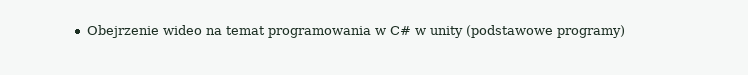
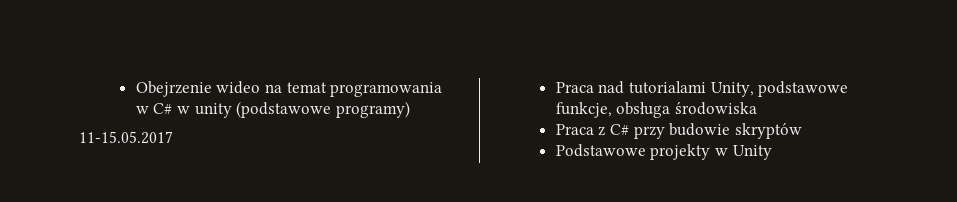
+ 11-15.05.2017
+ Praca nad tutorialami Unity, podstawowe funkcje, obsługa środowiska
+ Praca z C# przy budowie skryptów
+ Podstawowe projekty w Unity

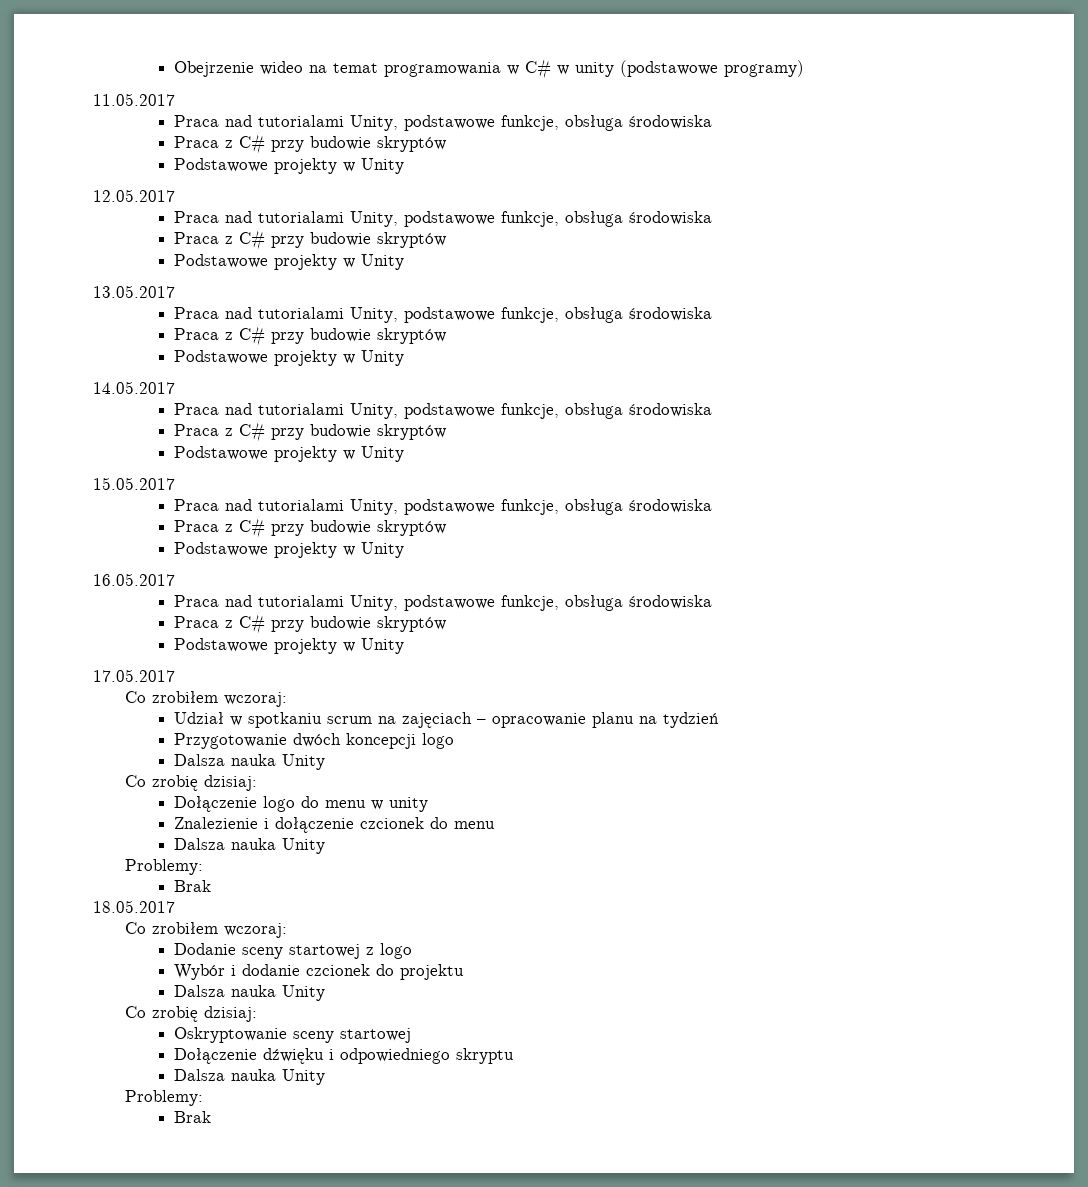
- 11-15.05.2017
+ 11.05.2017
+ 12.05.2017
+ Praca nad tutorialami Unity, podstawowe funkcje, obsługa środowiska
+ Praca z C# przy budowie skryptów
+ Podstawowe projekty w Unity
+ 13.05.2017
+ Praca nad tutorialami Unity, podstawowe funkcje, obsługa środowiska
+ Praca z C# przy budowie skryptów
+ Podstawowe projekty w Unity
+ 14.05.2017
+ Praca nad tutorialami Unity, podstawowe funkcje, obsługa środowiska
+ Praca z C# przy budowie skryptów
+ Podstawowe projekty w Unity
+ 15.05.2017
+ Praca nad tutorialami Unity, podstawowe funkcje, obsługa środowiska
+ Praca z C# przy budowie skryptów
+ Podstawowe projekty w Unity
+ 16.05.2017
+ Praca nad tutorialami Unity, podstawowe funkcje, obsługa środowiska
+ Praca z C# przy budowie skryptów
+ Podstawowe projekty w Unity
+ 17.05.2017
+ Co zrobiłem wczoraj:
+ Udział w spotkaniu scrum na zajęciach – opracowanie planu na tydzień
+ Przygotowanie dwóch koncepcji logo
+ Dalsza nauka Unity
+ Co zrobię dzisiaj:
+ Dołączenie logo do menu w unity
+ Znalezienie i dołączenie czcionek do menu
+ Dalsza nauka Unity
+ Problemy:
+ Brak
+ 18.05.2017
+ Co zrobiłem wczoraj:
+ Dodanie sceny startowej z logo
+ Wybór i dodanie czcionek do projektu
+ Dalsza nauka Unity
+ Co zrobię dzisiaj:
+ Oskryptowanie sceny startowej
+ Dołączenie dźwięku i odpowiedniego skryptu
+ Dalsza nauka Unity
+ Problemy:
+ Brak

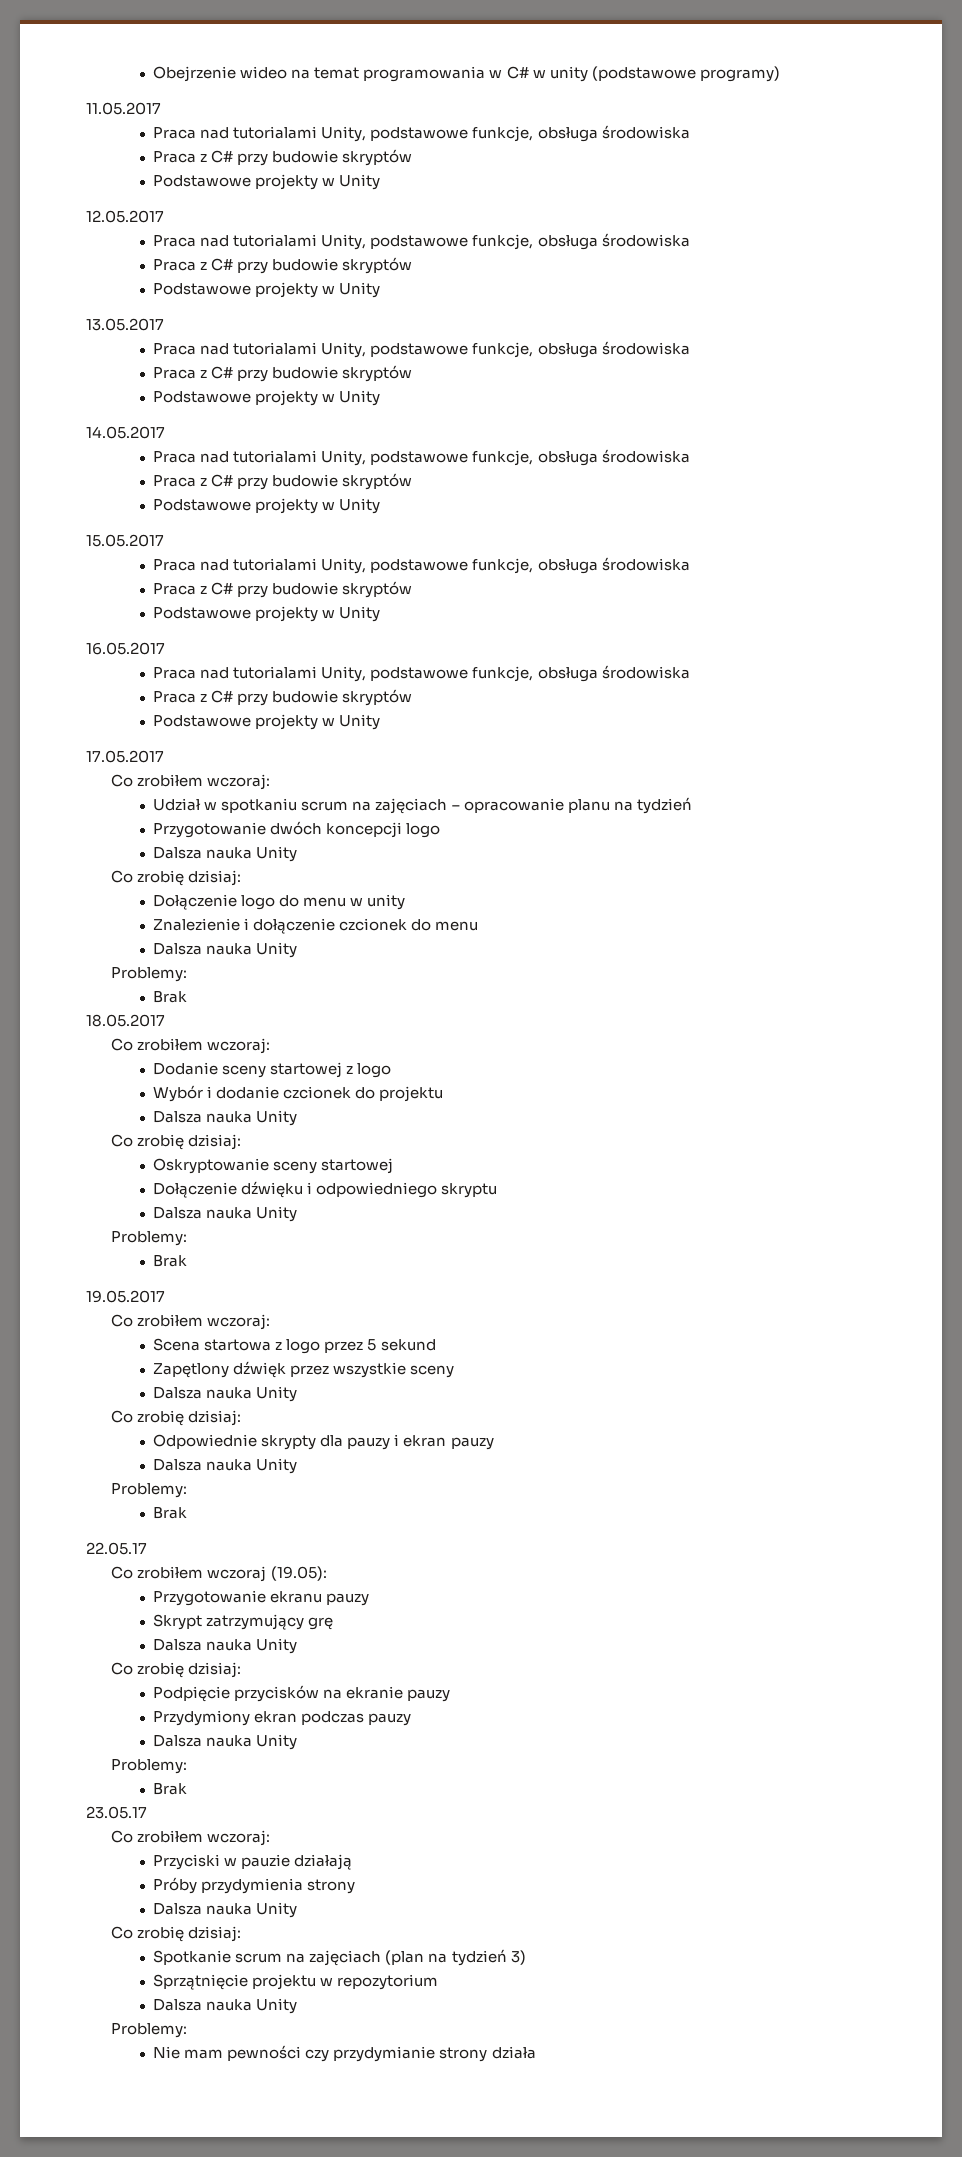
+ 19.05.2017
+ Co zrobiłem wczoraj:
+ Scena startowa z logo przez 5 sekund
+ Zapętlony dźwięk przez wszystkie sceny
+ Dalsza nauka Unity
+ Co zrobię dzisiaj:
+ Odpowiednie skrypty dla pauzy i ekran pauzy
+ Dalsza nauka Unity
+ Problemy:
+ Brak
+ 22.05.17
+ Co zrobiłem wczoraj (19.05):
+ Przygotowanie ekranu pauzy
+ Skrypt zatrzymujący grę
+ Dalsza nauka Unity
+ Co zrobię dzisiaj:
+ Podpięcie przycisków na ekranie pauzy
+ Przydymiony ekran podczas pauzy
+ Dalsza nauka Unity
+ Problemy:
+ Brak
+ 23.05.17
+ Co zrobiłem wczoraj:
+ Przyciski w pauzie działają
+ Próby przydymienia strony
+ Dalsza nauka Unity
+ Co zrobię dzisiaj:
+ Spotkanie scrum na zajęciach (plan na tydzień 3)
+ Sprzątnięcie projektu w repozytorium
+ Dalsza nauka Unity
+ Problemy:
+ Nie mam pewności czy przydymianie strony działa

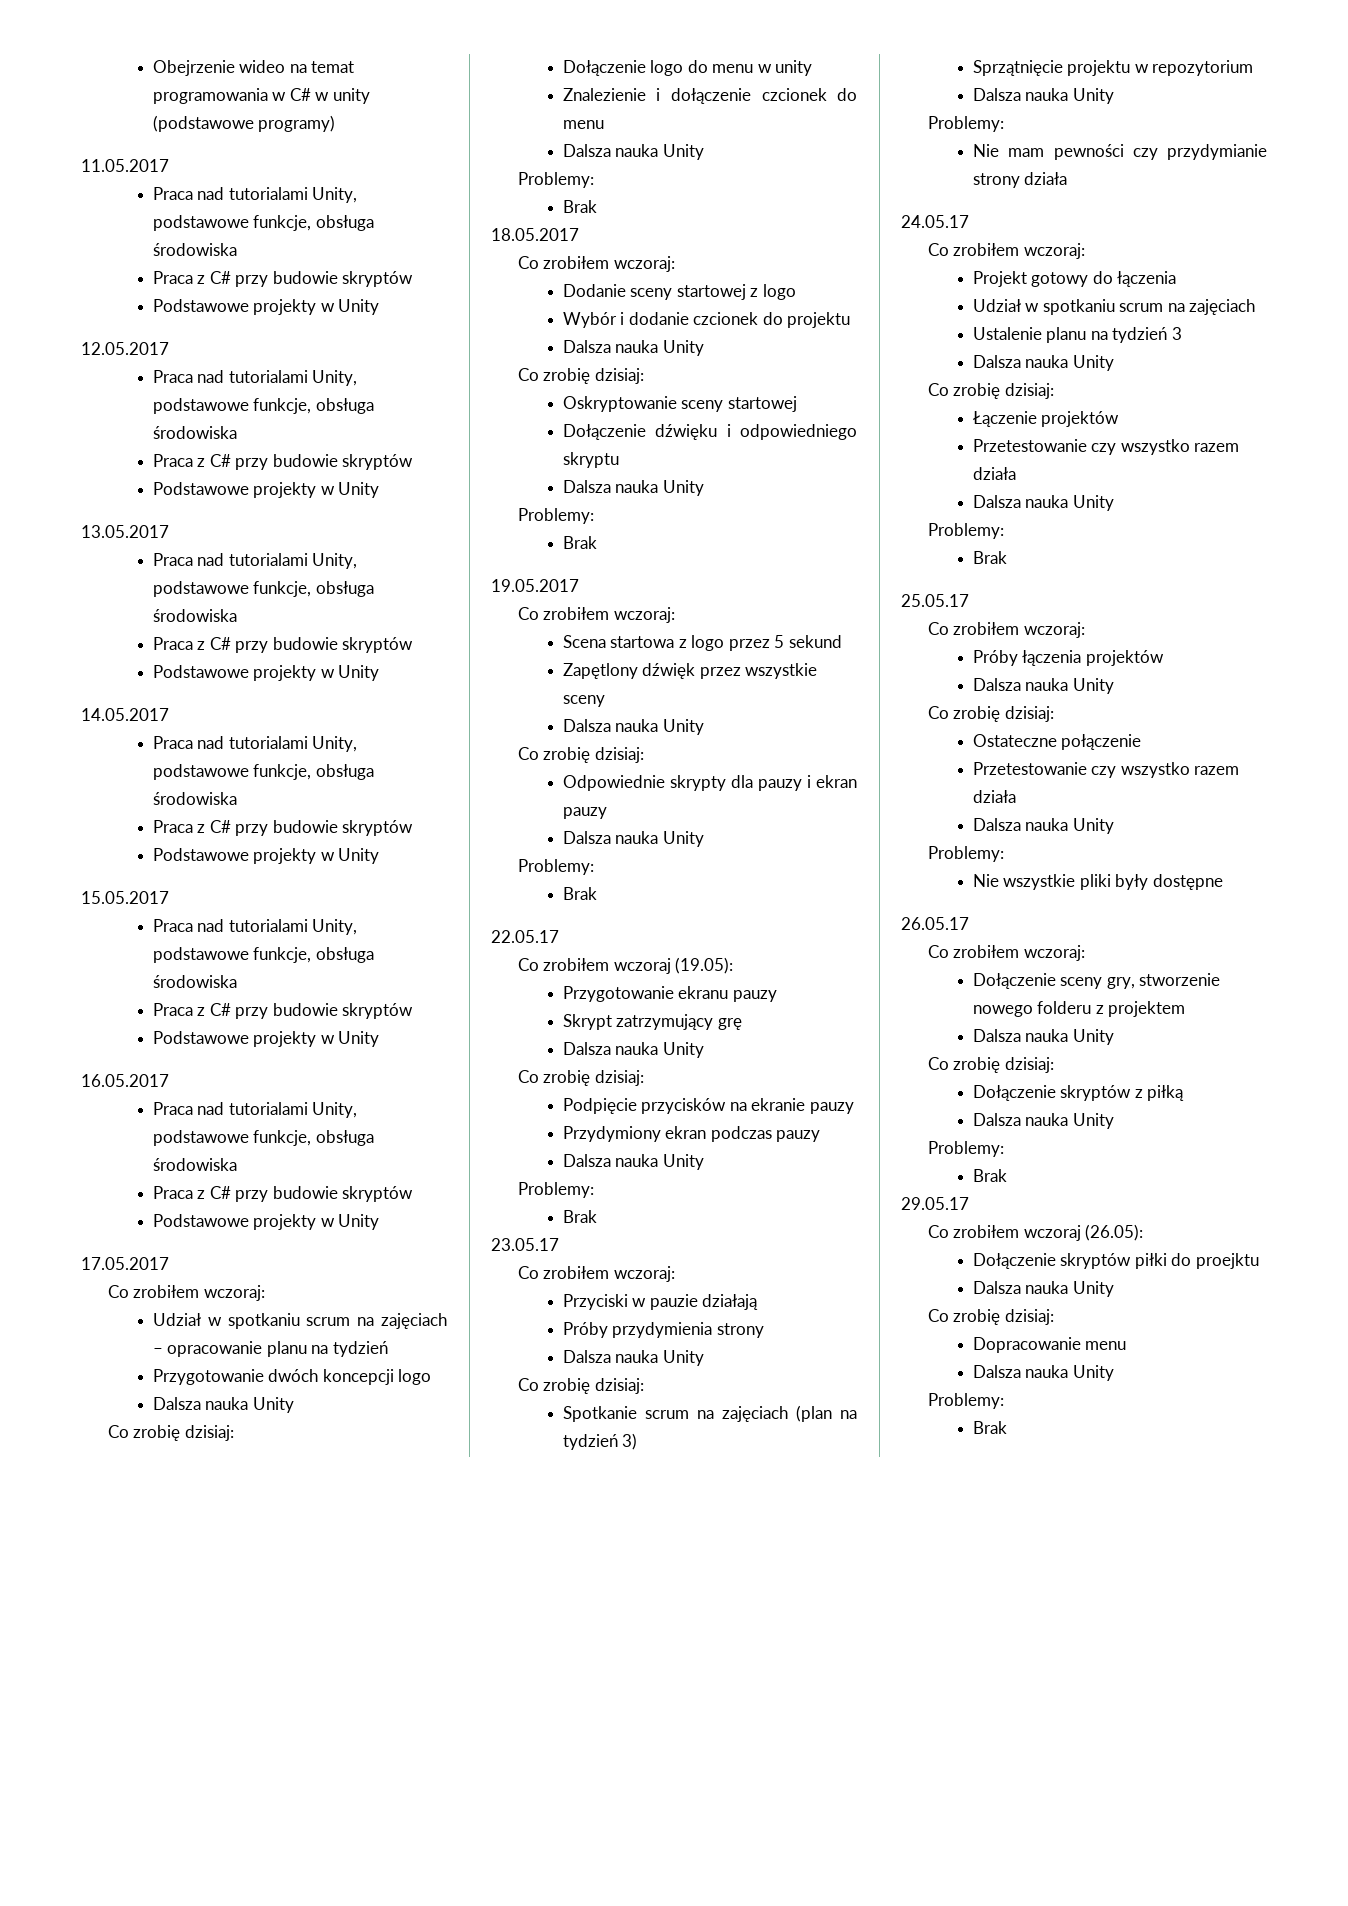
+ 24.05.17
+ Co zrobiłem wczoraj:
+ Projekt gotowy do łączenia
+ Udział w spotkaniu scrum na zajęciach
+ Ustalenie planu na tydzień 3
+ Dalsza nauka Unity
+ Co zrobię dzisiaj:
+ Łączenie projektów
+ Przetestowanie czy wszystko razem działa
+ Dalsza nauka Unity
+ Problemy:
+ Brak
+ 25.05.17
+ Co zrobiłem wczoraj:
+ Próby łączenia projektów
+ Dalsza nauka Unity
+ Co zrobię dzisiaj:
+ Ostateczne połączenie
+ Przetestowanie czy wszystko razem działa
+ Dalsza nauka Unity
+ Problemy:
+ Nie wszystkie pliki były dostępne
+ 26.05.17
+ Co zrobiłem wczoraj:
+ Dołączenie sceny gry, stworzenie nowego folderu z projektem
+ Dalsza nauka Unity
+ Co zrobię dzisiaj:
+ Dołączenie skryptów z piłką
+ Dalsza nauka Unity
+ Problemy:
+ Brak
+ 29.05.17
+ Co zrobiłem wczoraj (26.05):
+ Dołączenie skryptów piłki do proejktu
+ Dalsza nauka Unity
+ Co zrobię dzisiaj:
+ Dopracowanie menu
+ Dalsza nauka Unity
+ Problemy:
+ Brak

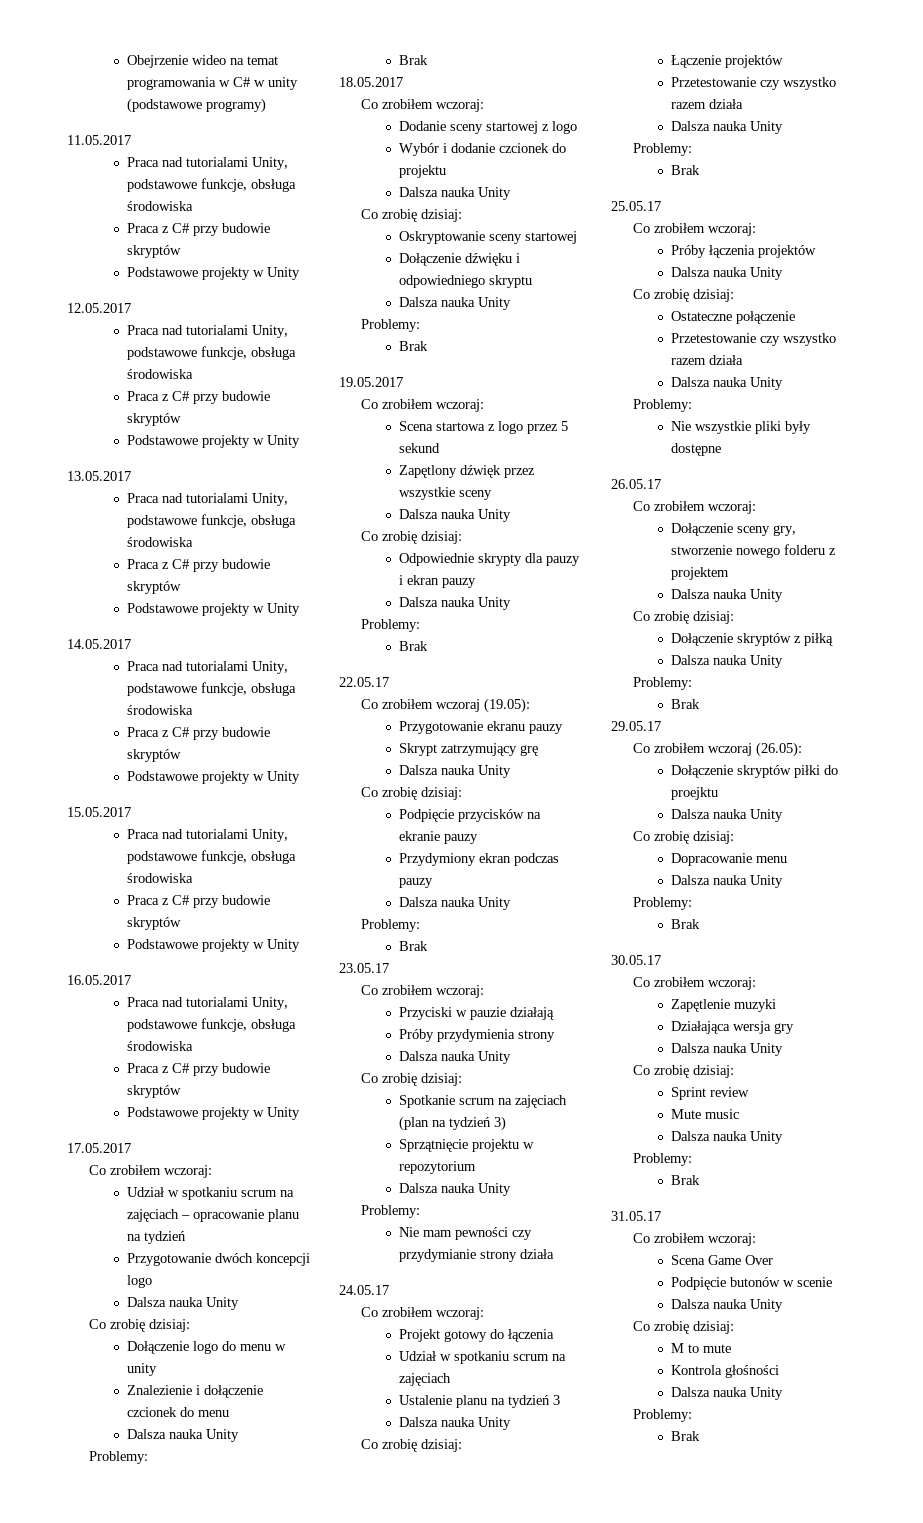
+ 30.05.17
+ Co zrobiłem wczoraj:
+ Zapętlenie muzyki
+ Działająca wersja gry
+ Dalsza nauka Unity
+ Co zrobię dzisiaj:
+ Sprint review
+ Mute music
+ Dalsza nauka Unity
+ Problemy:
+ Brak
+ 31.05.17
+ Co zrobiłem wczoraj:
+ Scena Game Over
+ Podpięcie butonów w scenie
+ Dalsza nauka Unity
+ Co zrobię dzisiaj:
+ M to mute
+ Kontrola głośności
+ Dalsza nauka Unity
+ Problemy:
+ Brak

